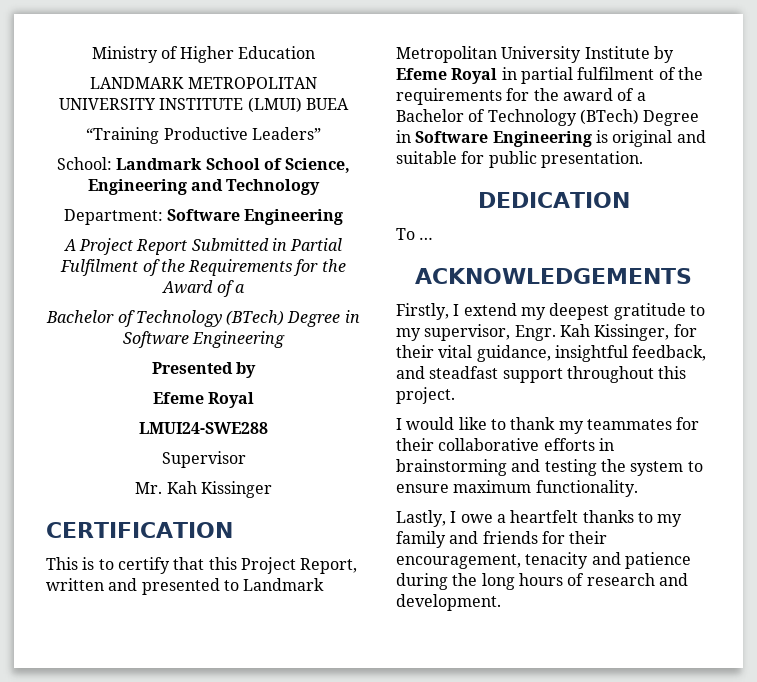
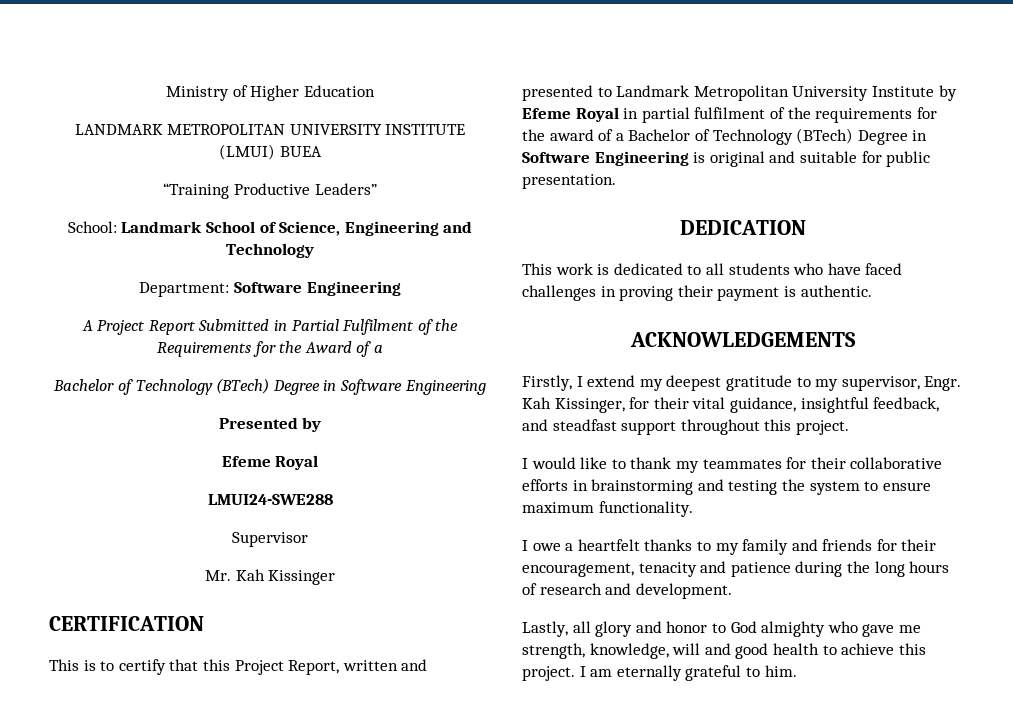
- To …
+ This work is dedicated to all students who have faced challenges in proving their payment is authentic.
- Lastly, I owe a heartfelt thanks to my family and friends for their encouragement, tenacity and patience during the long hours of research and development.
+ I owe a heartfelt thanks to my family and friends for their encouragement, tenacity and patience during the long hours of research and development.
+ Lastly, all glory and honor to God almighty who gave me strength, knowledge, will and good health to achieve this project. I am eternally grateful to him.

